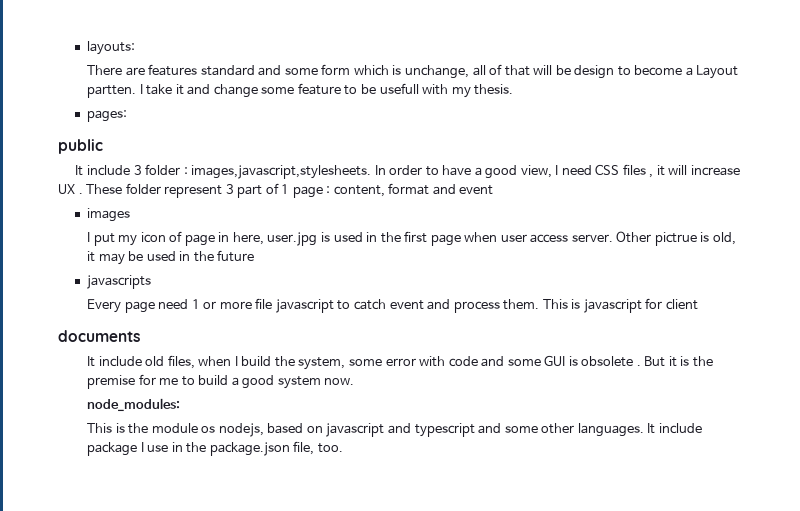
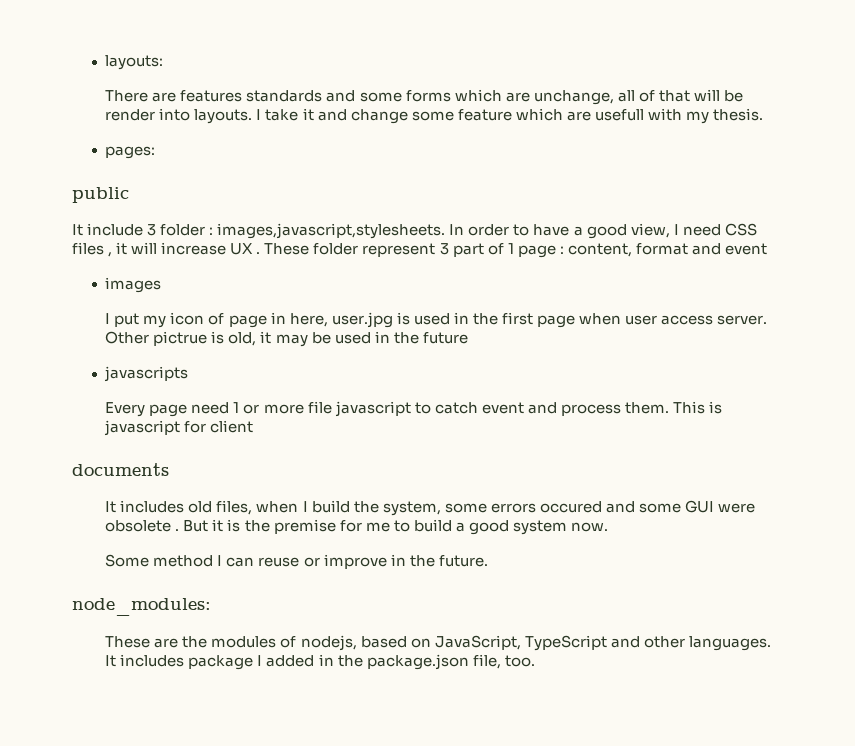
- There are features standard and some form which is unchange, all of that will be design to become a Layout partten.
+ There are features standards and some forms which are unchange, all of that will be render into layouts.
- I take it and change some feature to be usefull with my thesis.
+ I take it and change some feature which are usefull with my thesis.
- It include old files, when I build the system, some error with code and some GUI is obsolete .
+ It includes old files, when I build the system, some errors occured and some GUI were obsolete .
+ Some method I can reuse or improve in the future.
  node_modules:
- This is the module os nodejs, based on javascript and typescript and some other languages.
+ These are the modules of nodejs, based on JavaScript, TypeScript and other languages.
- It include package I use in the package.json file, too.
+ It includes package I added in the package.json file, too.

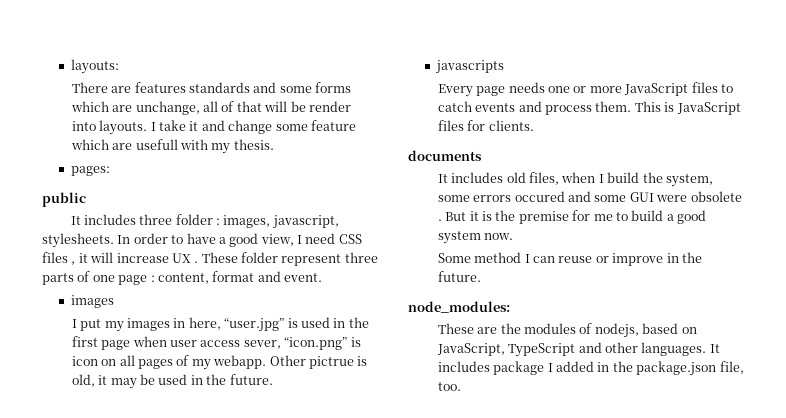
- It include 3 folder : images,javascript,stylesheets.
+ It includes three folder : images, javascript, stylesheets.
- These folder represent 3 part of 1 page : content, format and event
+ These folder represent three parts of one page : content, format and event.
- I put my icon of page in here, user.jpg is used in the first page when user access server.
+ I put my images in here, “user.jpg” is used in the first page when user access sever, “icon.png” is icon on all pages of my webapp.
- Other pictrue is old, it may be used in the future
+ Other pictrue is old, it may be used in the future.
- Every page need 1 or more file javascript to catch event and process them.
+ Every page needs one or more JavaScript files to catch events and process them.
- This is javascript for client
+ This is JavaScript files for clients.

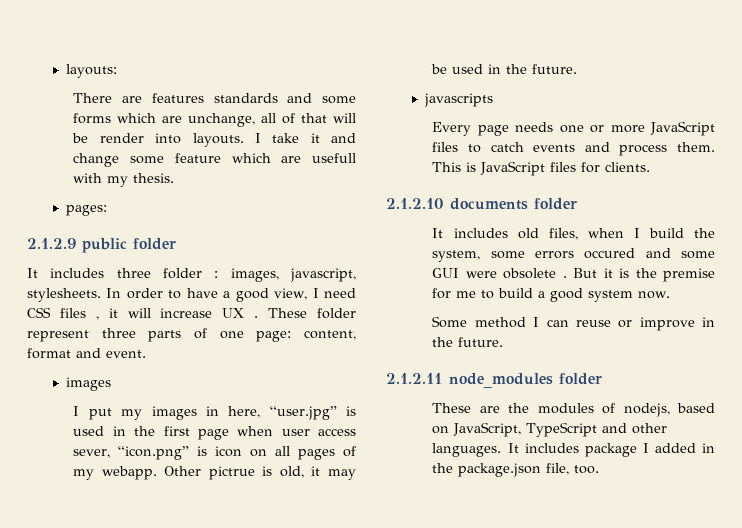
- public
+ 2.1.2.9 public folder
- These folder represent three parts of one page : content, format and event.
+ These folder represent three parts of one page: content, format and event.
- documents
+ 2.1.2.10 documents folder
- node_modules:
+ 2.1.2.11 node_modules folder

